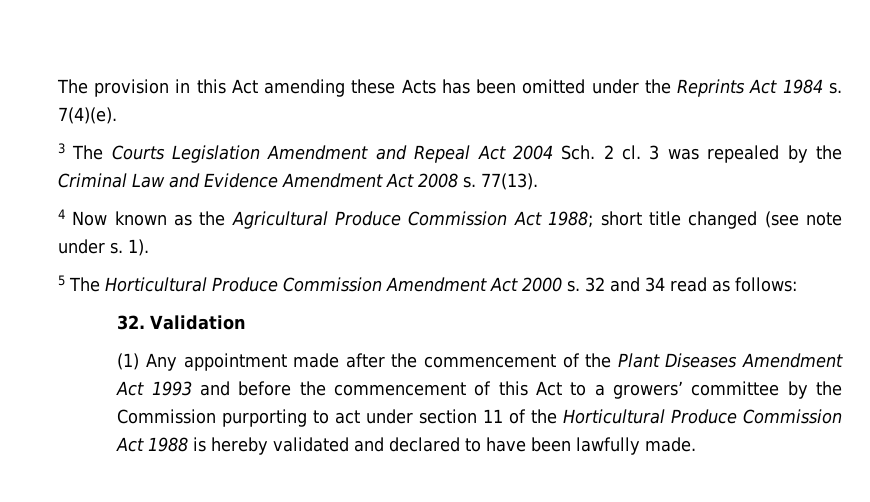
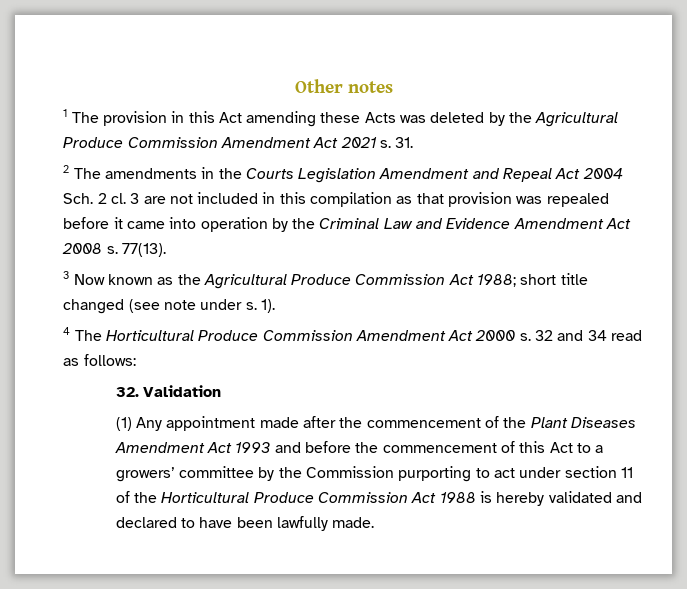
- The provision in this Act amending these Acts has been omitted under the Reprints Act 1984 s. 7(4)(e).
- 3 The Courts Legislation Amendment and Repeal Act 2004 Sch. 2 cl.
+ Other notes
+ 1 The provision in this Act amending these Acts was deleted by the Agricultural Produce Commission Amendment Act 2021 s. 31.
+ 2 The amendments in the Courts Legislation Amendment and Repeal Act 2004 Sch. 2 cl.
- 3 was repealed by the Criminal Law and Evidence Amendment Act 2008 s.
+ 3 are not included in this compilation as that provision was repealed before it came into operation by the Criminal Law and Evidence Amendment Act 2008 s.
- 4 Now known as the Agricultural Produce Commission Act 1988; short title changed (see note under s.
+ 3 Now known as the Agricultural Produce Commission Act 1988; short title changed (see note under s.
- 5 The Horticultural Produce Commission Amendment Act 2000 s.
+ 4 The Horticultural Produce Commission Amendment Act 2000 s.

